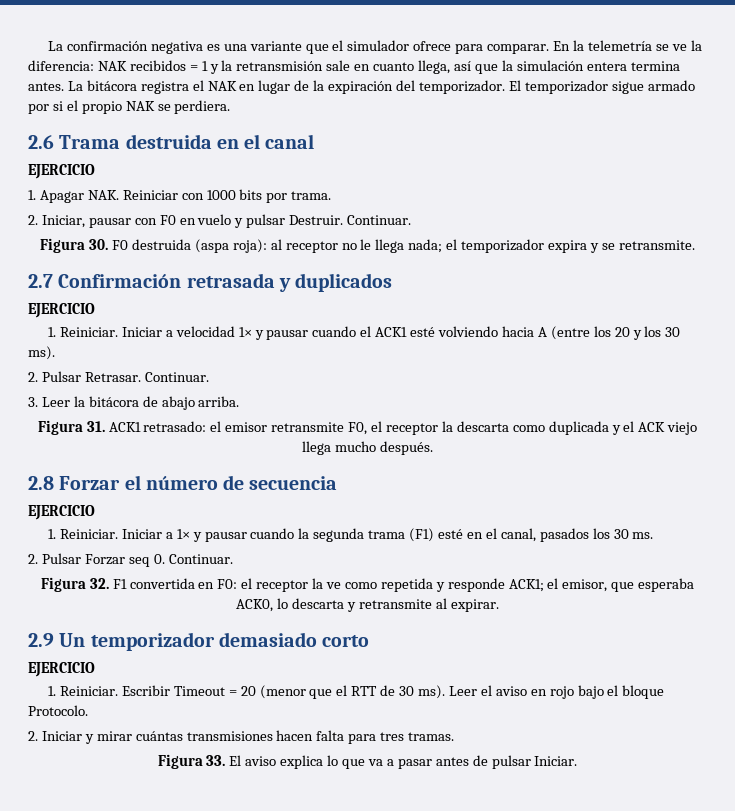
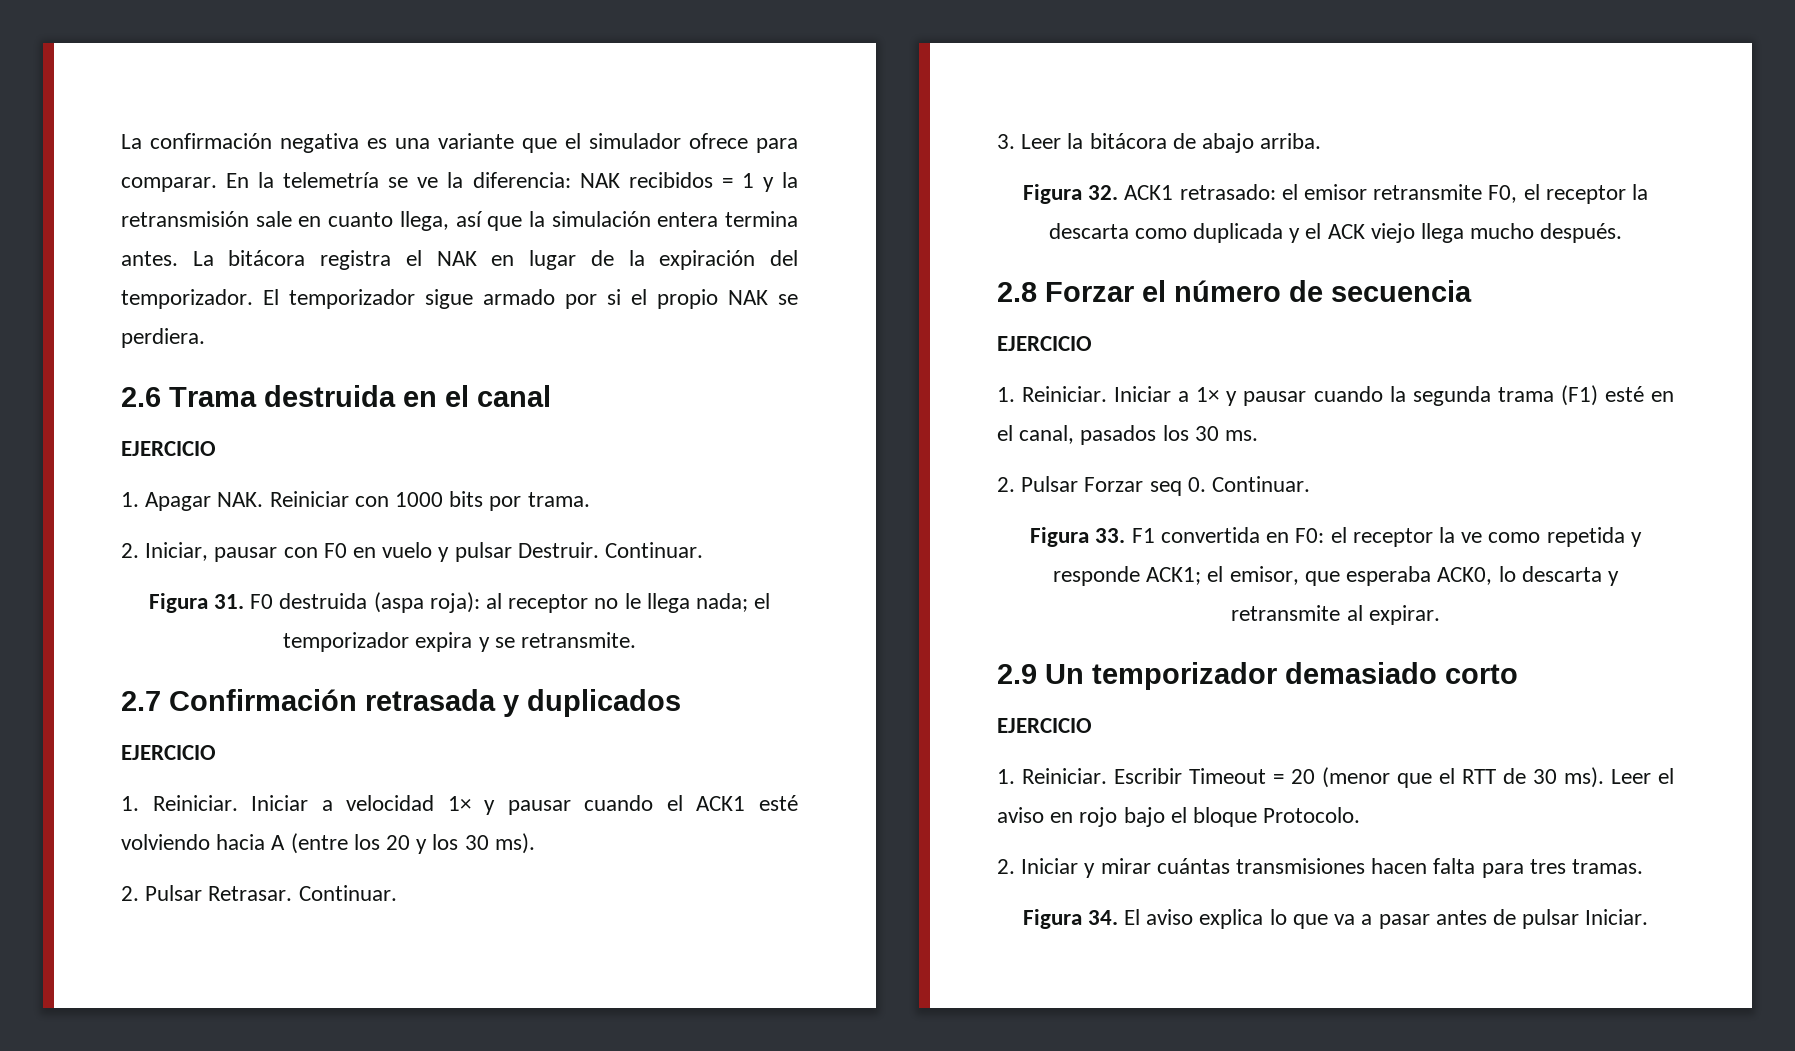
- Figura 30. F0 destruida (aspa roja): al receptor no le llega nada; el temporizador expira y se retransmite.
+ Figura 31. F0 destruida (aspa roja): al receptor no le llega nada; el temporizador expira y se retransmite.
- Figura 31. ACK1 retrasado: el emisor retransmite F0, el receptor la descarta como duplicada y el ACK viejo llega mucho después.
+ Figura 32. ACK1 retrasado: el emisor retransmite F0, el receptor la descarta como duplicada y el ACK viejo llega mucho después.
- Figura 32. F1 convertida en F0: el receptor la ve como repetida y responde ACK1; el emisor, que esperaba ACK0, lo descarta y retransmite al expirar.
+ Figura 33. F1 convertida en F0: el receptor la ve como repetida y responde ACK1; el emisor, que esperaba ACK0, lo descarta y retransmite al expirar.
- Figura 33. El aviso explica lo que va a pasar antes de pulsar Iniciar.
+ Figura 34. El aviso explica lo que va a pasar antes de pulsar Iniciar.

